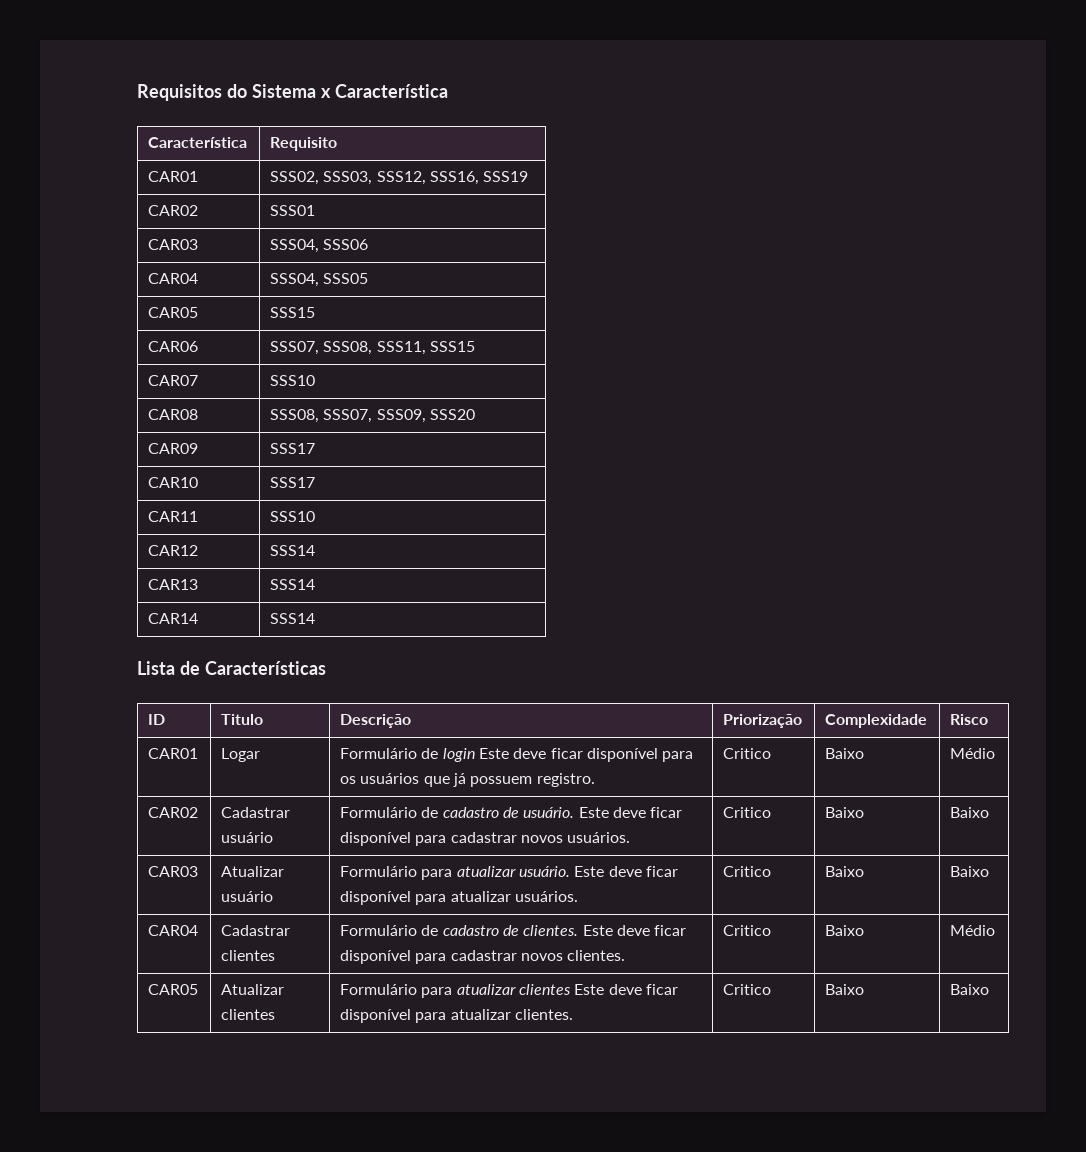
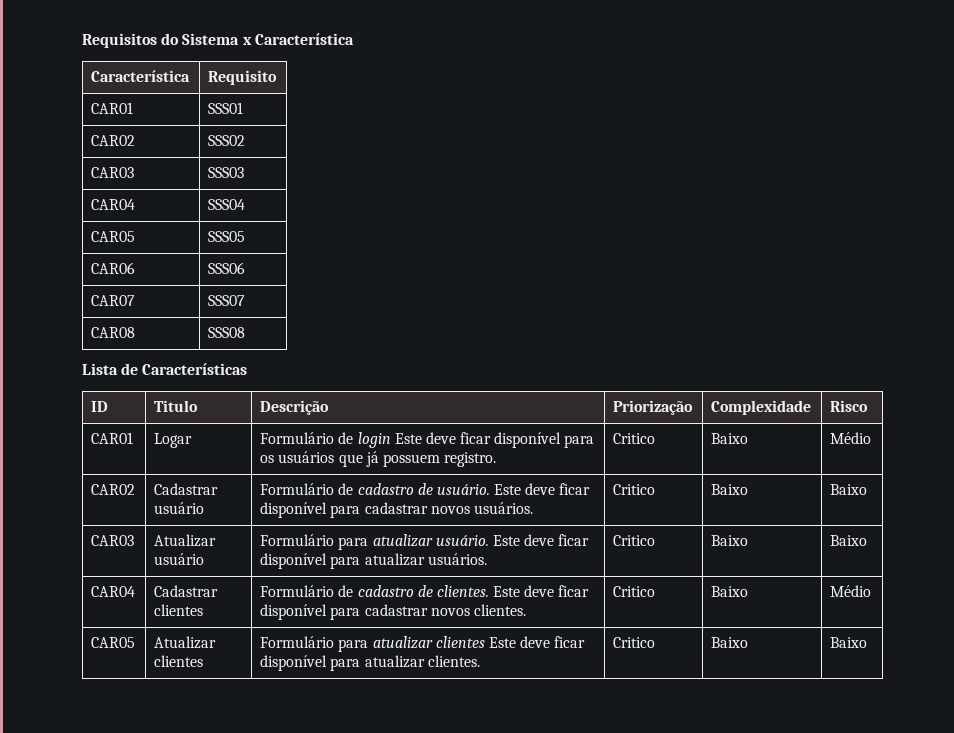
- CAR01 | SSS02, SSS03, SSS12, SSS16, SSS19
- CAR02 | SSS01
- CAR03 | SSS04, SSS06
- CAR04 | SSS04, SSS05
- CAR05 | SSS15
+ CAR01 | SSS01
+ CAR02 | SSS02
+ CAR03 | SSS03
+ CAR04 | SSS04
+ CAR05 | SSS05
- CAR06 | SSS07, SSS08, SSS11, SSS15
+ CAR06 | SSS06
- CAR07 | SSS10
+ CAR07 | SSS07
- CAR08 | SSS08, SSS07, SSS09, SSS20
- CAR09 | SSS17
- CAR10 | SSS17
- CAR11 | SSS10
- CAR12 | SSS14
- CAR13 | SSS14
- CAR14 | SSS14
+ CAR08 | SSS08

